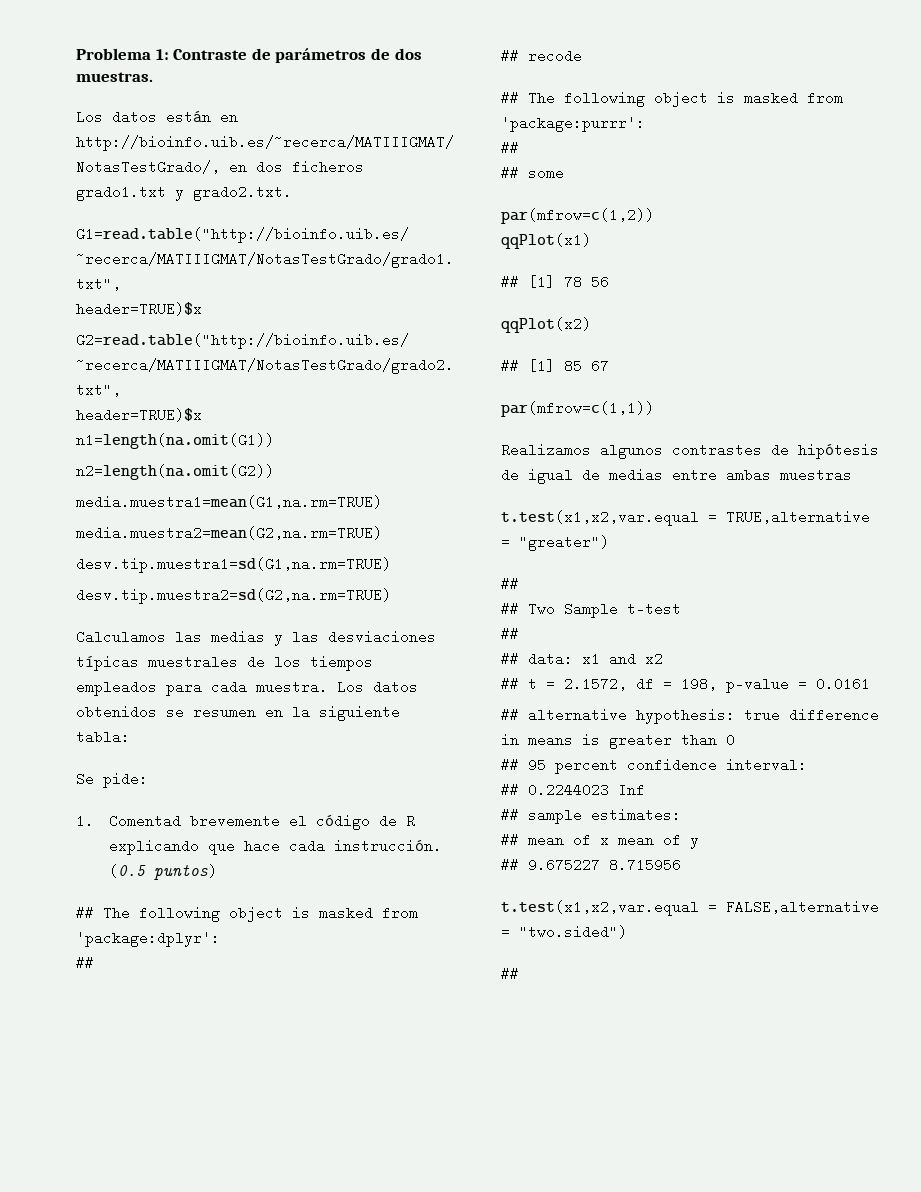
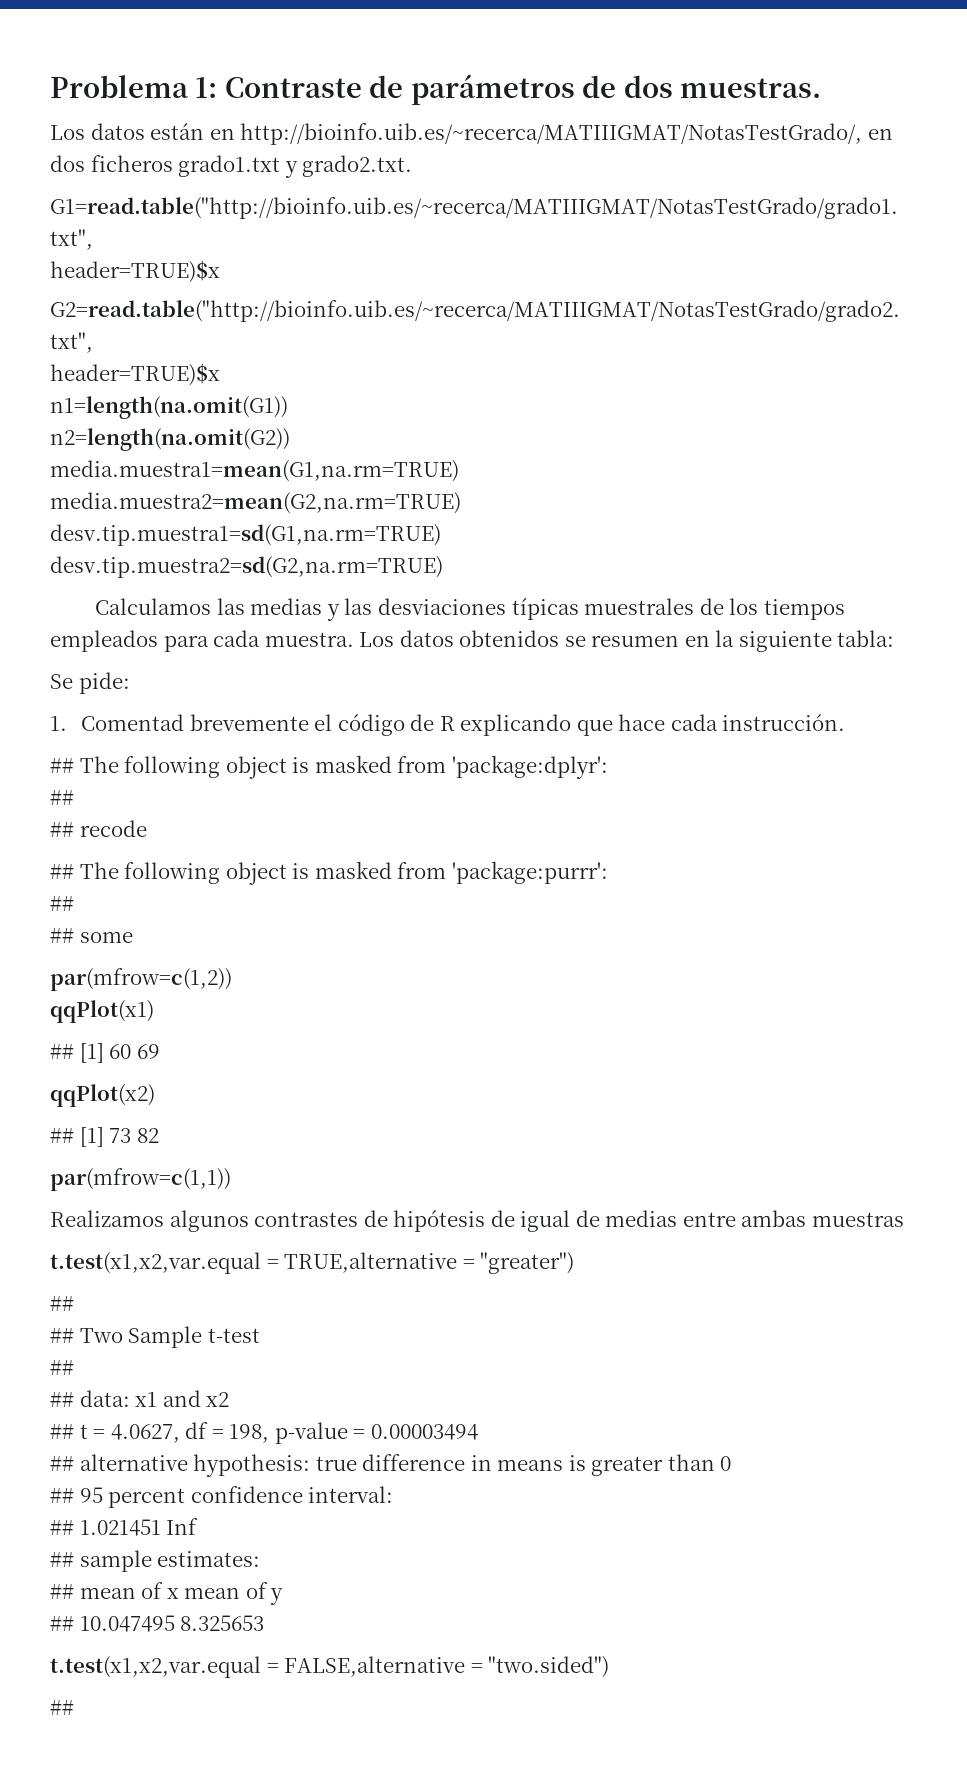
- (0.5 puntos)
- ## [1] 78 56
+ ## [1] 60 69
- ## [1] 85 67
+ ## [1] 73 82
- ## t = 2.1572, df = 198, p-value = 0.0161
+ ## t = 4.0627, df = 198, p-value = 0.00003494
- ## 0.2244023 Inf
+ ## 1.021451 Inf
- ## 9.675227 8.715956
+ ## 10.047495 8.325653

